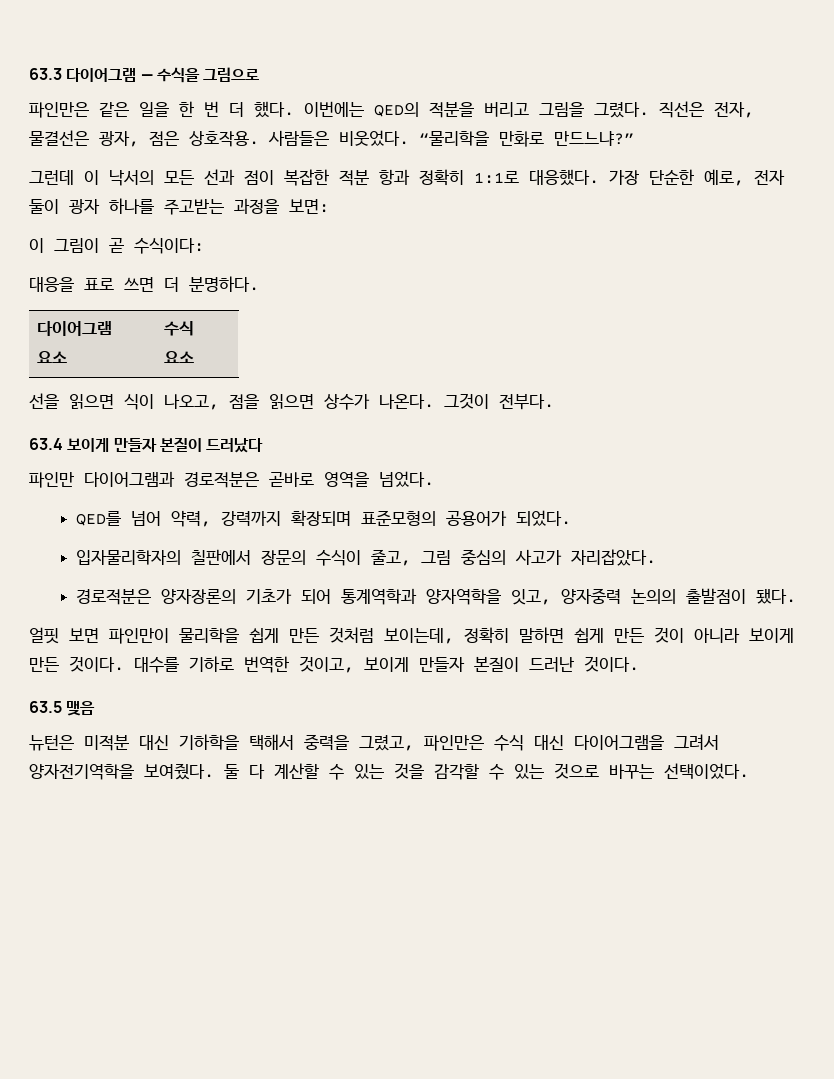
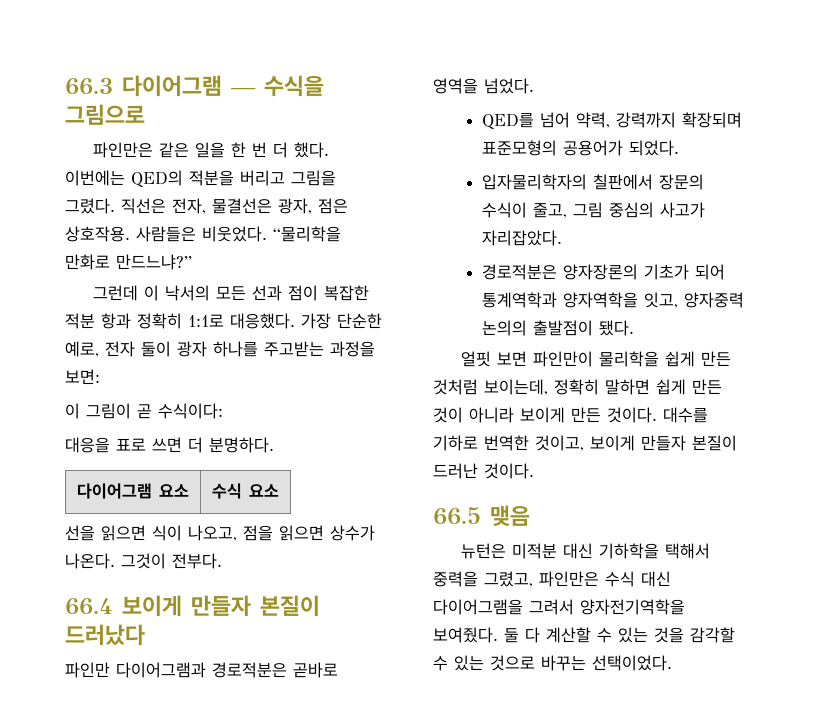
- 63.3 다이어그램 — 수식을 그림으로
+ 66.3 다이어그램 — 수식을 그림으로
- 63.4 보이게 만들자 본질이 드러났다
+ 66.4 보이게 만들자 본질이 드러났다
- 63.5 맺음
+ 66.5 맺음

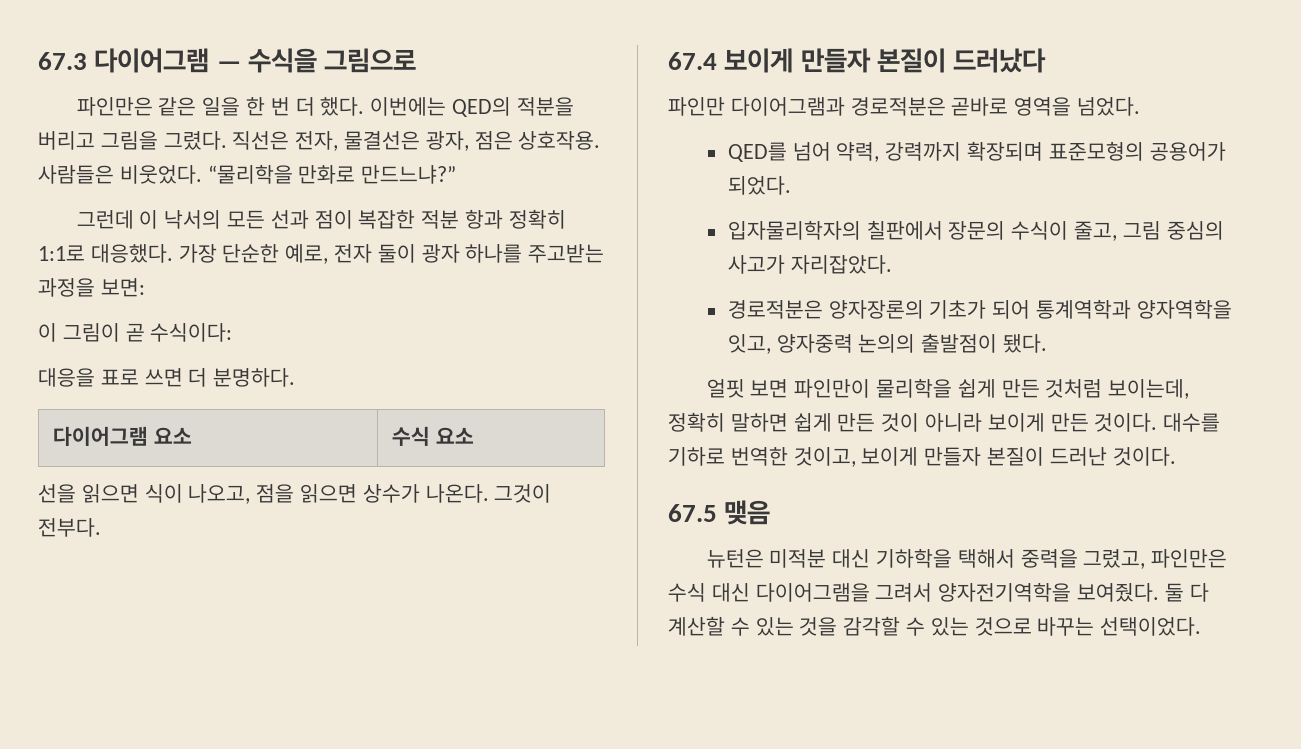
- 66.3 다이어그램 — 수식을 그림으로
+ 67.3 다이어그램 — 수식을 그림으로
- 66.4 보이게 만들자 본질이 드러났다
+ 67.4 보이게 만들자 본질이 드러났다
- 66.5 맺음
+ 67.5 맺음

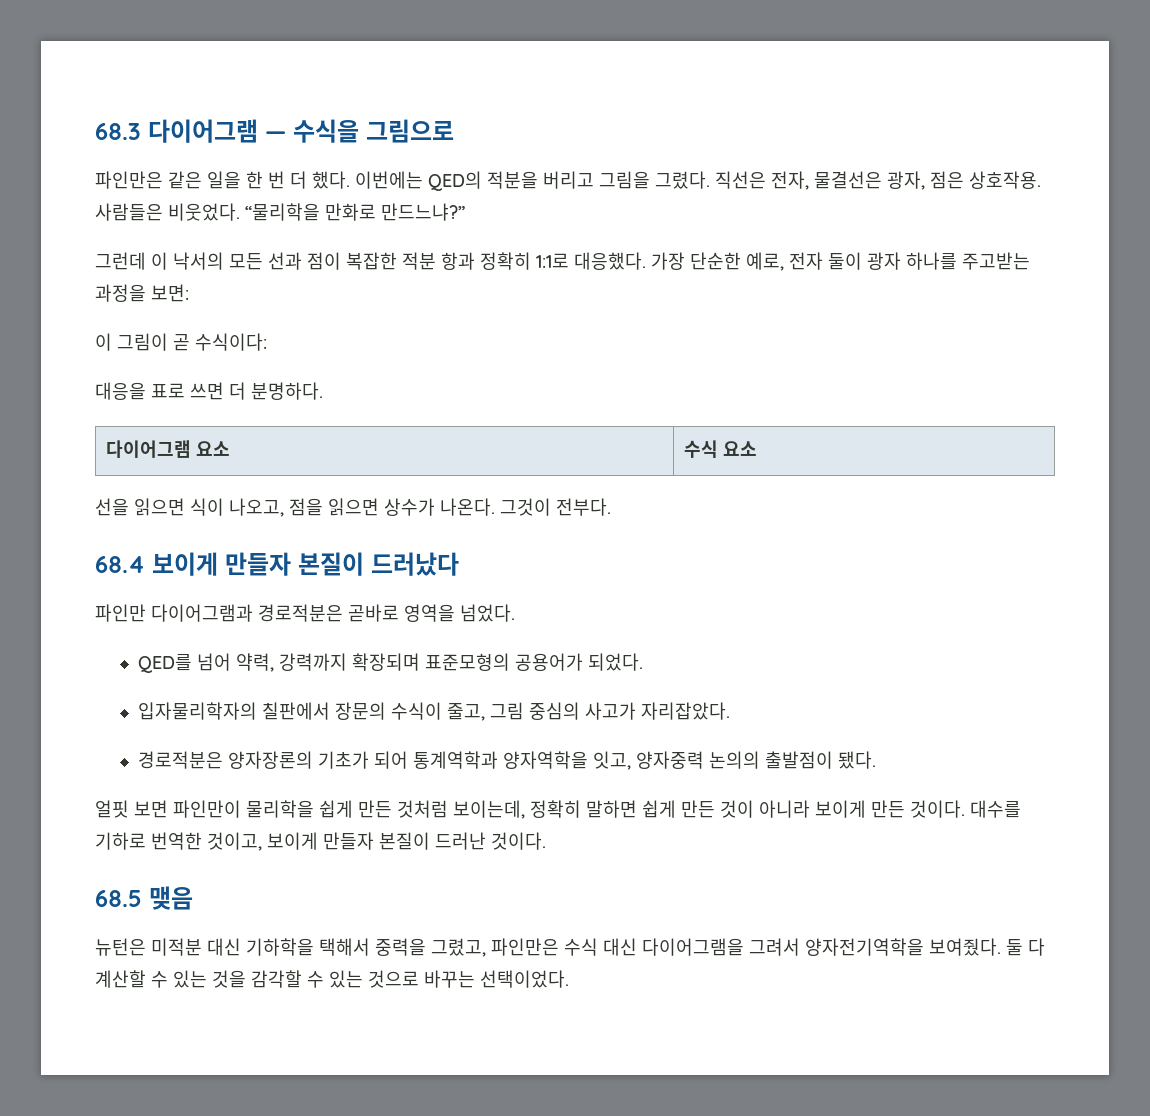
- 67.3 다이어그램 — 수식을 그림으로
+ 68.3 다이어그램 — 수식을 그림으로
- 67.4 보이게 만들자 본질이 드러났다
+ 68.4 보이게 만들자 본질이 드러났다
- 67.5 맺음
+ 68.5 맺음

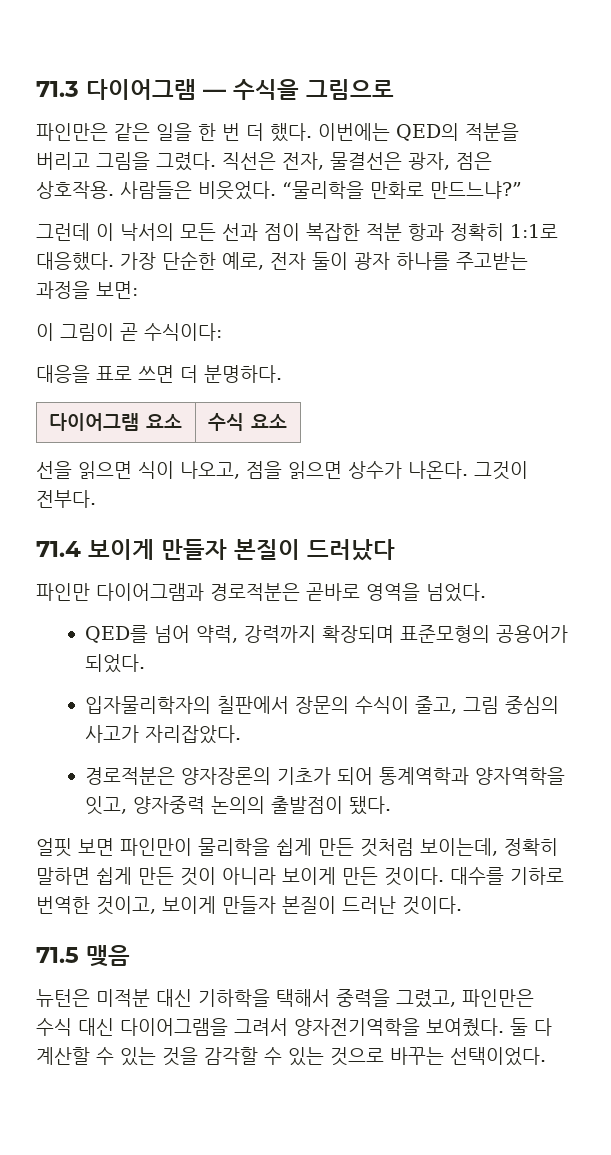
- 68.3 다이어그램 — 수식을 그림으로
+ 71.3 다이어그램 — 수식을 그림으로
- 68.4 보이게 만들자 본질이 드러났다
+ 71.4 보이게 만들자 본질이 드러났다
- 68.5 맺음
+ 71.5 맺음

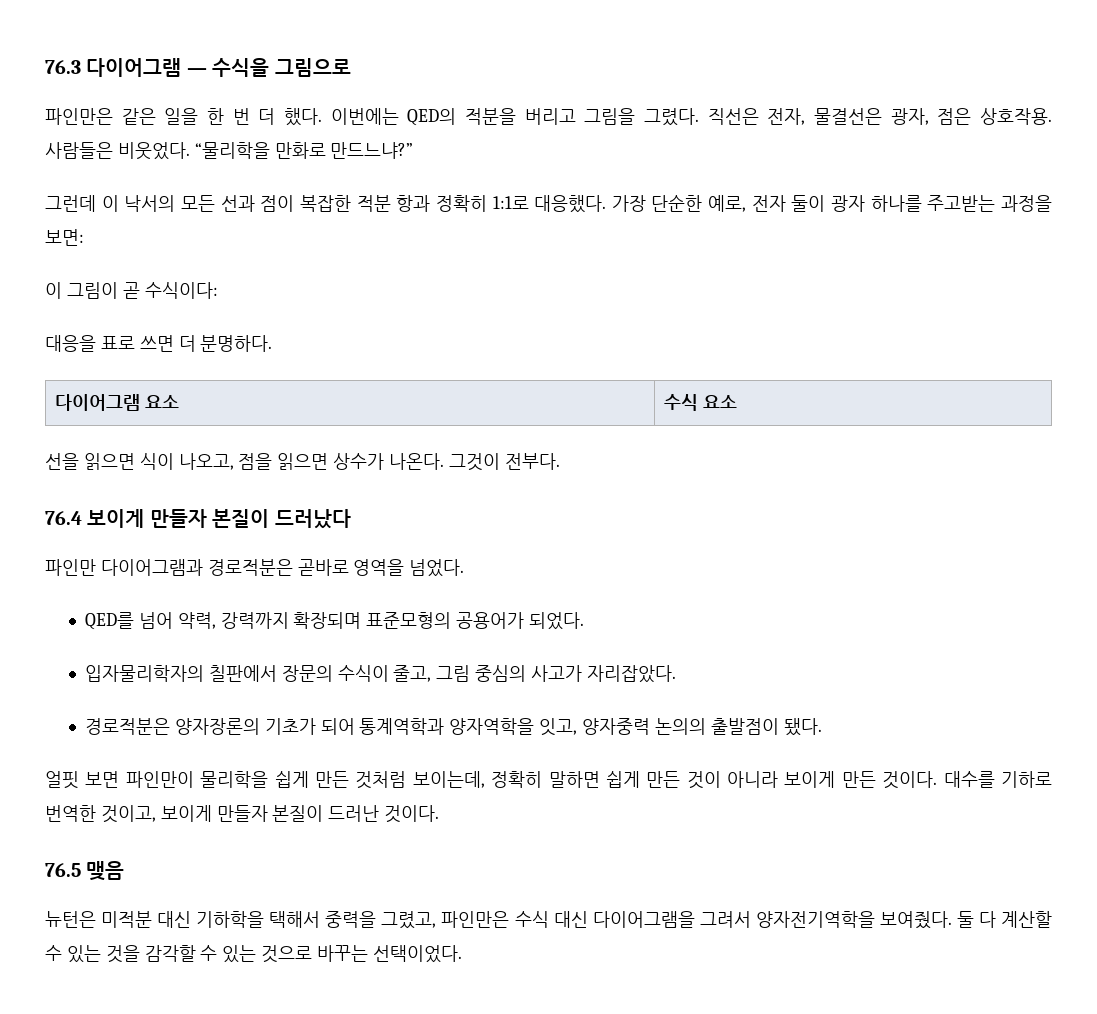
- 71.3 다이어그램 — 수식을 그림으로
+ 76.3 다이어그램 — 수식을 그림으로
- 71.4 보이게 만들자 본질이 드러났다
+ 76.4 보이게 만들자 본질이 드러났다
- 71.5 맺음
+ 76.5 맺음

